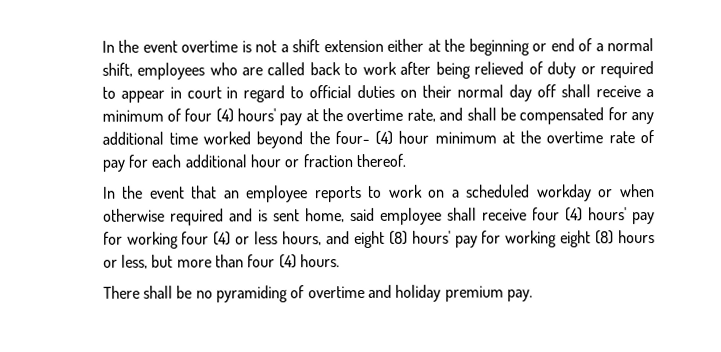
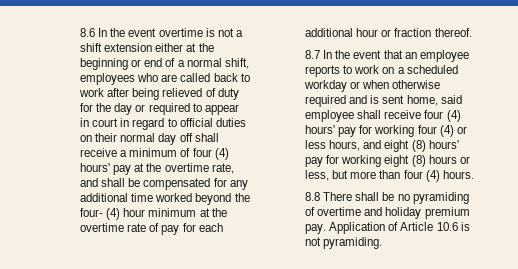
- In the event overtime is not a shift extension either at the beginning or end of a normal shift, employees who are called back to work after being relieved of duty or required to appear in court in regard to official duties on their normal day off shall receive a minimum of four (4) hours' pay at the overtime rate, and shall be compensated for any additional time worked beyond the four- (4) hour minimum at the overtime rate of pay for each additional hour or fraction thereof.
+ 8.6 In the event overtime is not a shift extension either at the beginning or end of a normal shift, employees who are called back to work after being relieved of duty for the day or required to appear in court in regard to official duties on their normal day off shall receive a minimum of four (4) hours' pay at the overtime rate, and shall be compensated for any additional time worked beyond the four- (4) hour minimum at the overtime rate of pay for each additional hour or fraction thereof.
- In the event that an employee reports to work on a scheduled workday or when otherwise required and is sent home, said employee shall receive four (4) hours' pay for working four (4) or less hours, and eight (8) hours' pay for working eight (8) hours or less, but more than four (4) hours.
+ 8.7 In the event that an employee reports to work on a scheduled workday or when otherwise required and is sent home, said employee shall receive four (4) hours' pay for working four (4) or less hours, and eight (8) hours' pay for working eight (8) hours or less, but more than four (4) hours.
- There shall be no pyramiding of overtime and holiday premium pay.
+ 8.8 There shall be no pyramiding of overtime and holiday premium pay.
+ Application of Article 10.6 is not pyramiding.

